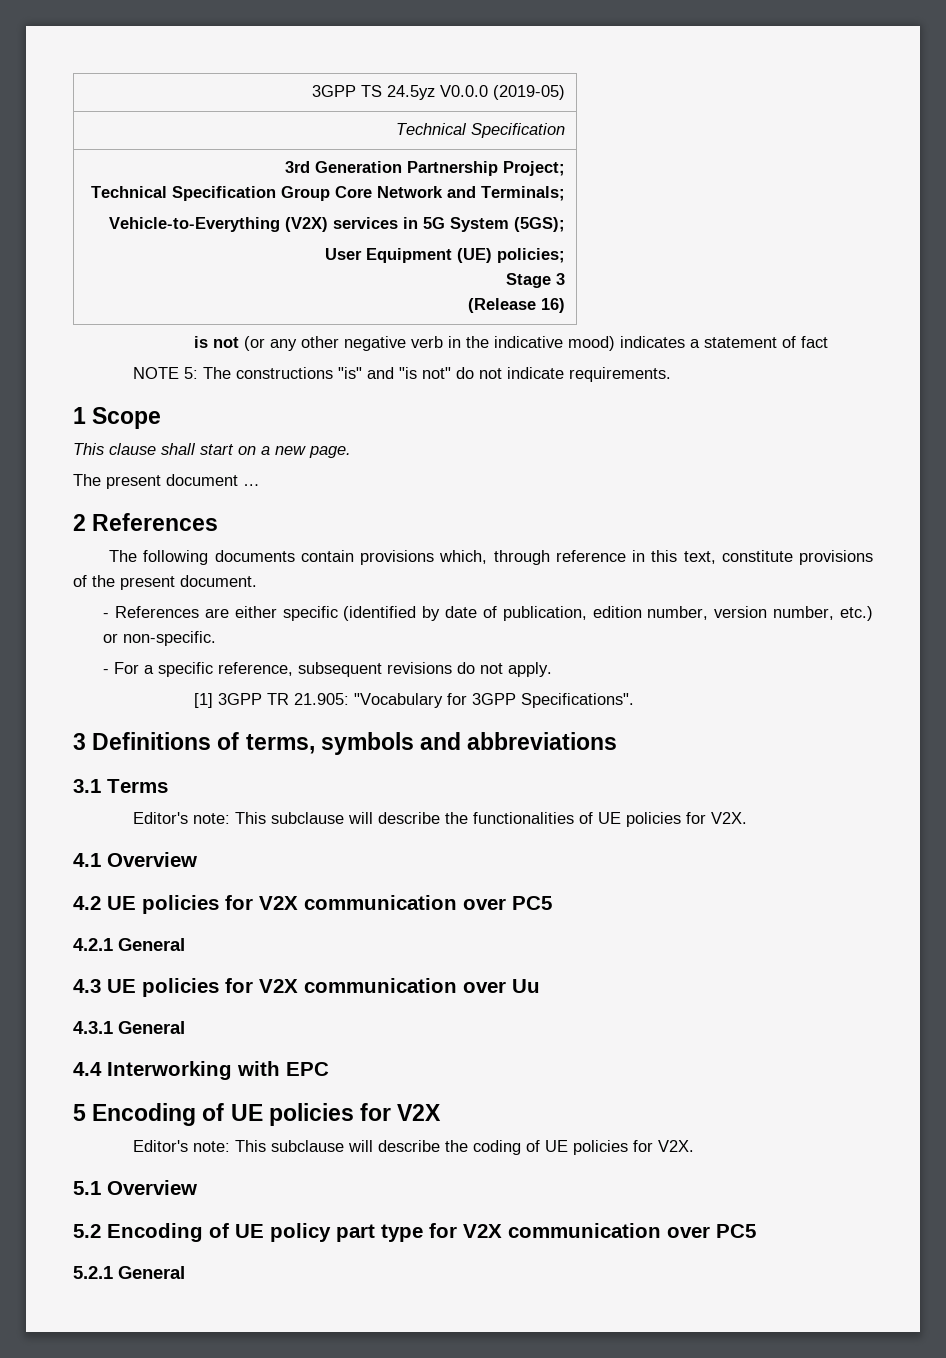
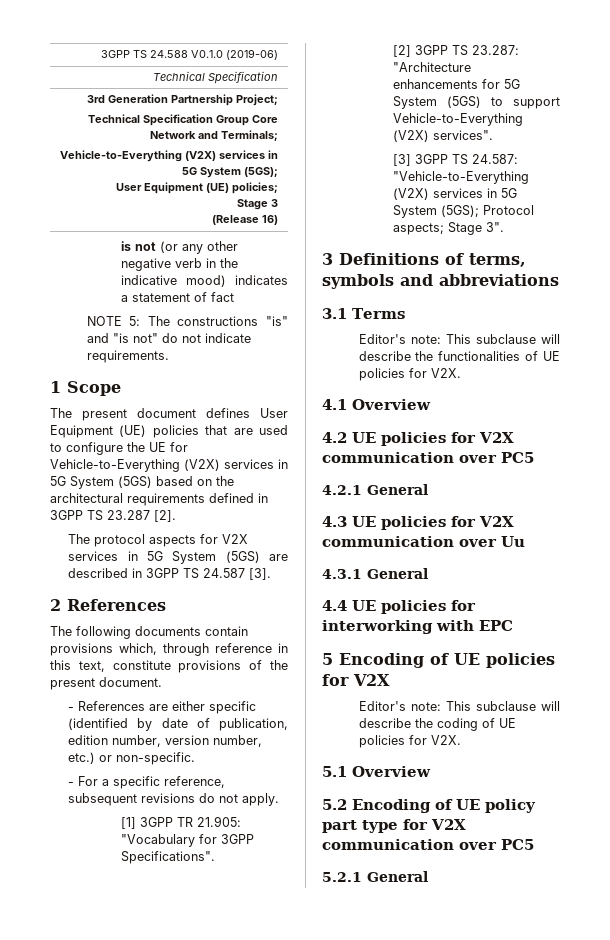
- 3GPP TS 24.5yz V0.0.0 (2019-05)
+ 3GPP TS 24.588 V0.1.0 (2019-06)
- This clause shall start on a new page.
- The present document …
+ The present document defines User Equipment (UE) policies that are used to configure the UE for Vehicle-to-Everything (V2X) services in 5G System (5GS) based on the architectural requirements defined in 3GPP TS 23.287 [2].
+ The protocol aspects for V2X services in 5G System (5GS) are described in 3GPP TS 24.587 [3].
+ [2] 3GPP TS 23.287: "Architecture enhancements for 5G System (5GS) to support Vehicle-to-Everything (V2X) services".
+ [3] 3GPP TS 24.587: "Vehicle-to-Everything (V2X) services in 5G System (5GS); Protocol aspects; Stage 3".
- 4.4 Interworking with EPC
+ 4.4 UE policies for interworking with EPC

